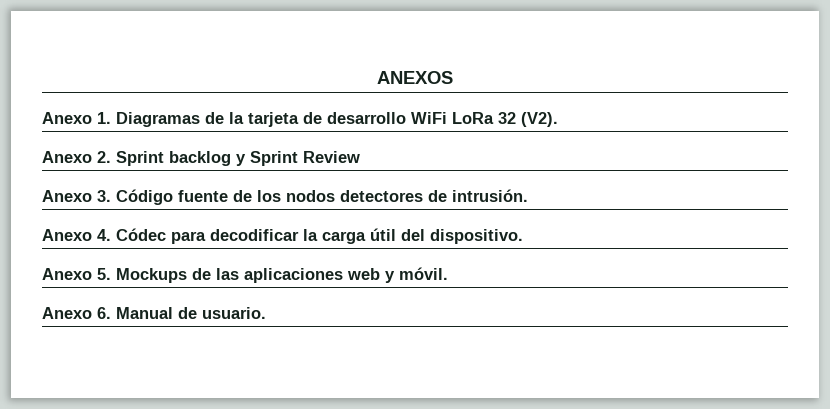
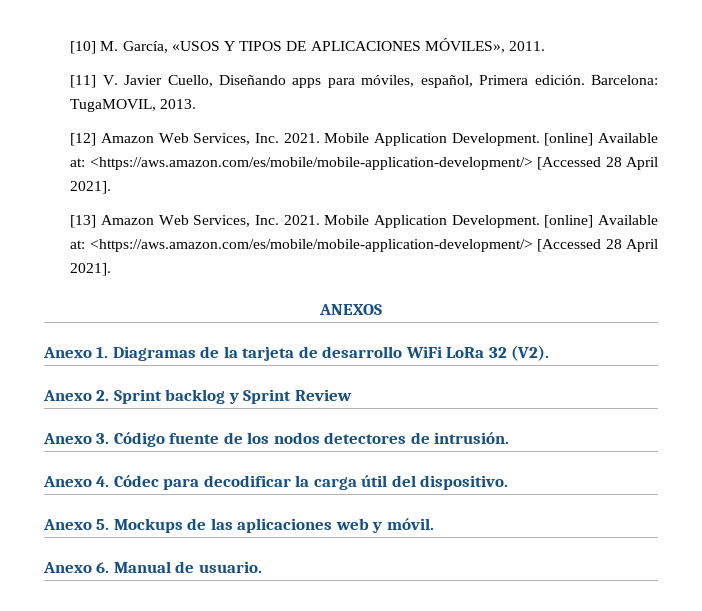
+ [10] M. García, «USOS Y TIPOS DE APLICACIONES MÓVILES», 2011.
+ [11] V. Javier Cuello, Diseñando apps para móviles, español, Primera edición. Barcelona: TugaMOVIL, 2013.
+ [12] Amazon Web Services, Inc. 2021. Mobile Application Development. [online] Available at: <https://aws.amazon.com/es/mobile/mobile-application-development/> [Accessed 28 April 2021].
+ [13] Amazon Web Services, Inc. 2021. Mobile Application Development. [online] Available at: <https://aws.amazon.com/es/mobile/mobile-application-development/> [Accessed 28 April 2021].

